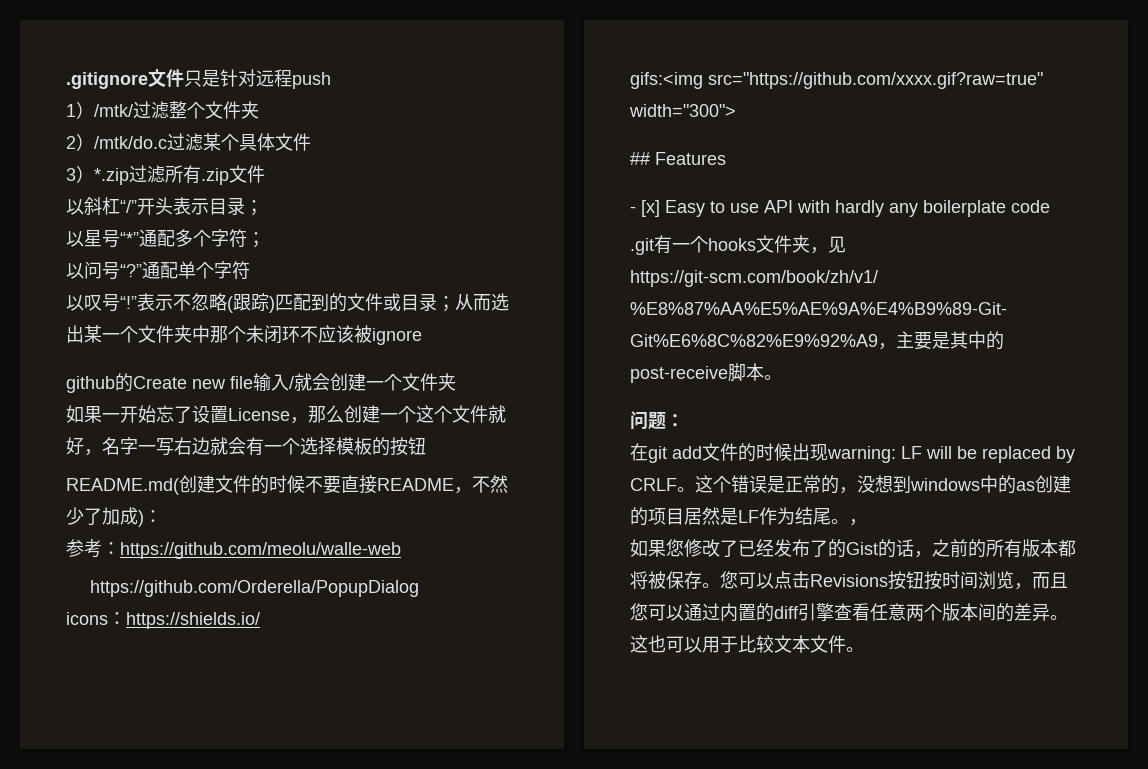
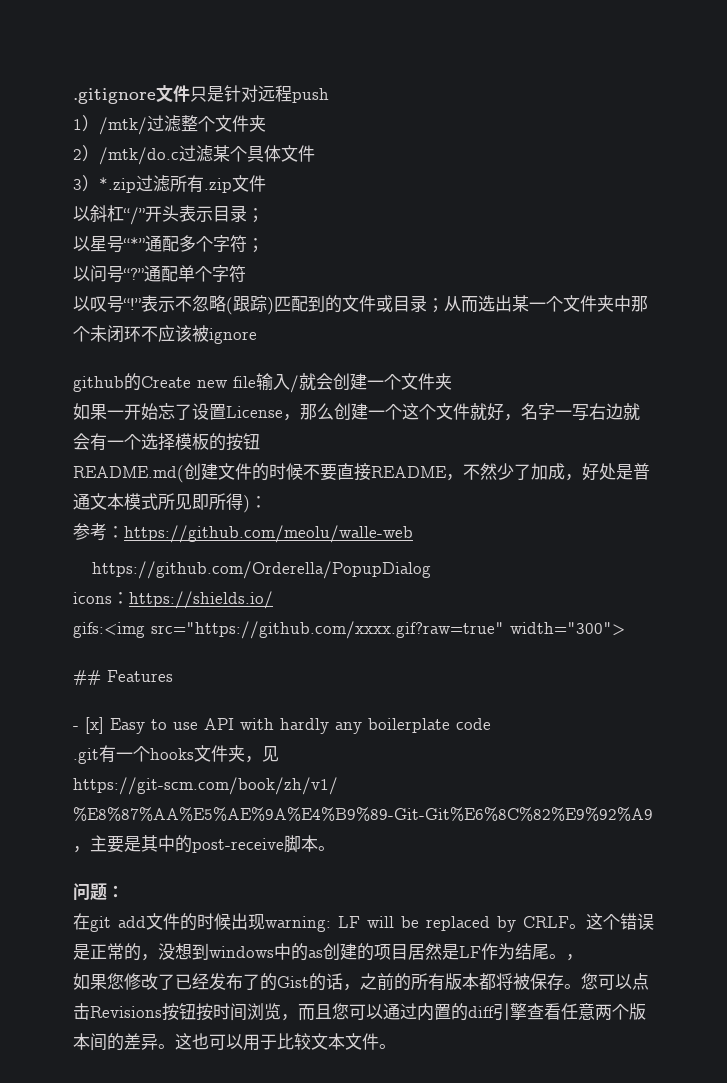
- README.md(创建文件的时候不要直接README，不然少了加成)：
+ README.md(创建文件的时候不要直接README，不然少了加成，好处是普通文本模式所见即所得)：

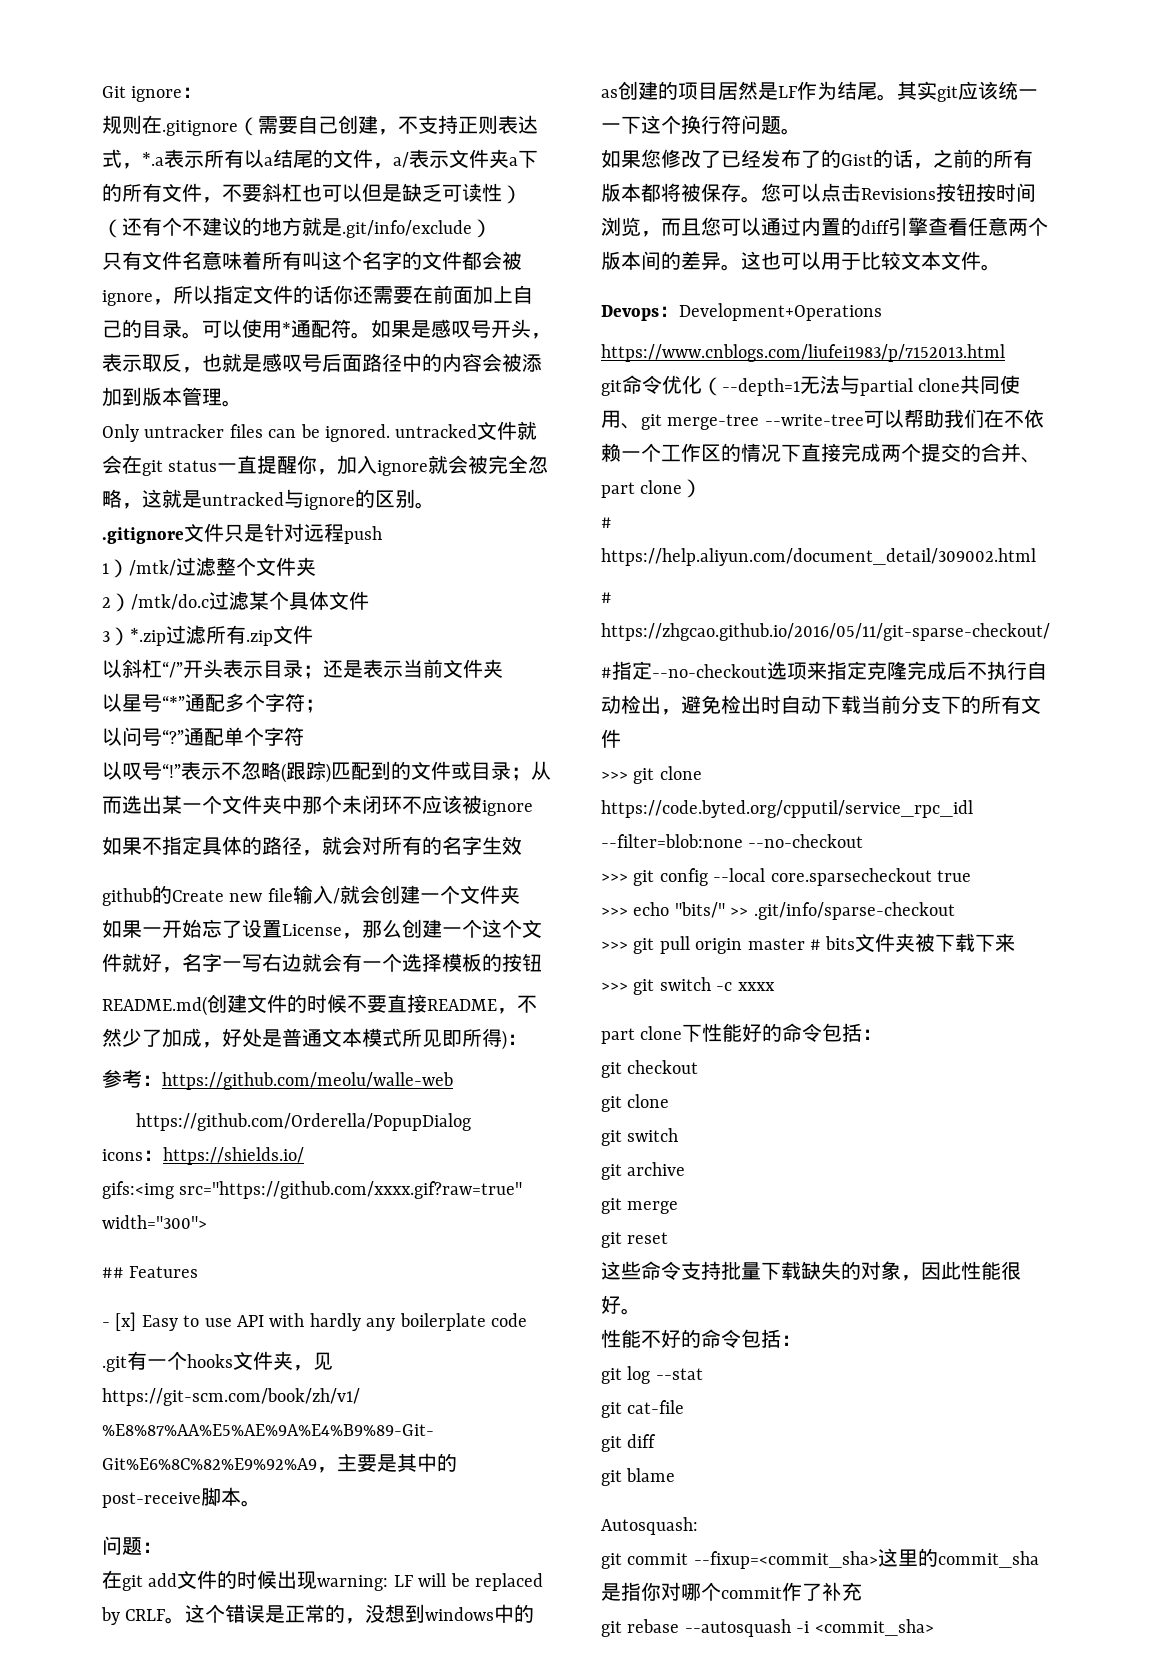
+ Git ignore：
+ 规则在.gitignore（需要自己创建，不支持正则表达式，*.a表示所有以a结尾的文件，a/表示文件夹a下的所有文件，不要斜杠也可以但是缺乏可读性）（还有个不建议的地方就是.git/info/exclude）
+ 只有文件名意味着所有叫这个名字的文件都会被ignore，所以指定文件的话你还需要在前面加上自己的目录。可以使用*通配符。如果是感叹号开头，表示取反，也就是感叹号后面路径中的内容会被添加到版本管理。
+ Only untracker files can be ignored. untracked文件就会在git status一直提醒你，加入ignore就会被完全忽略，这就是untracked与ignore的区别。
- 以斜杠“/”开头表示目录；
+ 以斜杠“/”开头表示目录；还是表示当前文件夹
+ 如果不指定具体的路径，就会对所有的名字生效
- 这个错误是正常的，没想到windows中的as创建的项目居然是LF作为结尾。，
+ 这个错误是正常的，没想到windows中的as创建的项目居然是LF作为结尾。其实git应该统一一下这个换行符问题。
+ Devops：Development+Operations
+ https://www.cnblogs.com/liufei1983/p/7152013.html
+ git命令优化（--depth=1无法与partial clone共同使用、git merge-tree --write-tree可以帮助我们在不依赖一个工作区的情况下直接完成两个提交的合并、part clone）
+ # https://help.aliyun.com/document_detail/309002.html
+ # https://zhgcao.github.io/2016/05/11/git-sparse-checkout/
+ #指定--no-checkout选项来指定克隆完成后不执行自动检出，避免检出时自动下载当前分支下的所有文件
+ >>> git clone https://code.byted.org/cpputil/service_rpc_idl --filter=blob:none --no-checkout
+ >>> git config --local core.sparsecheckout true
+ >>> echo "bits/" >> .git/info/sparse-checkout
+ >>> git pull origin master # bits文件夹被下载下来
+ >>> git switch -c xxxx
+ part clone下性能好的命令包括：
+ git checkout
+ git clone
+ git switch
+ git archive
+ git merge
+ git reset
+ 这些命令支持批量下载缺失的对象，因此性能很好。
+ 性能不好的命令包括：
+ git log --stat
+ git cat-file
+ git diff
+ git blame
+ Autosquash:
+ git commit --fixup=<commit_sha>这里的commit_sha是指你对哪个commit作了补充
+ git rebase --autosquash -i <commit_sha>

